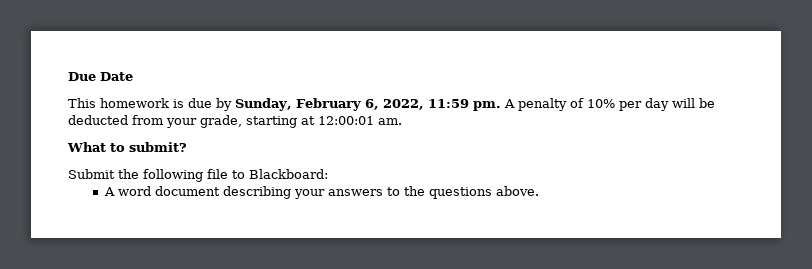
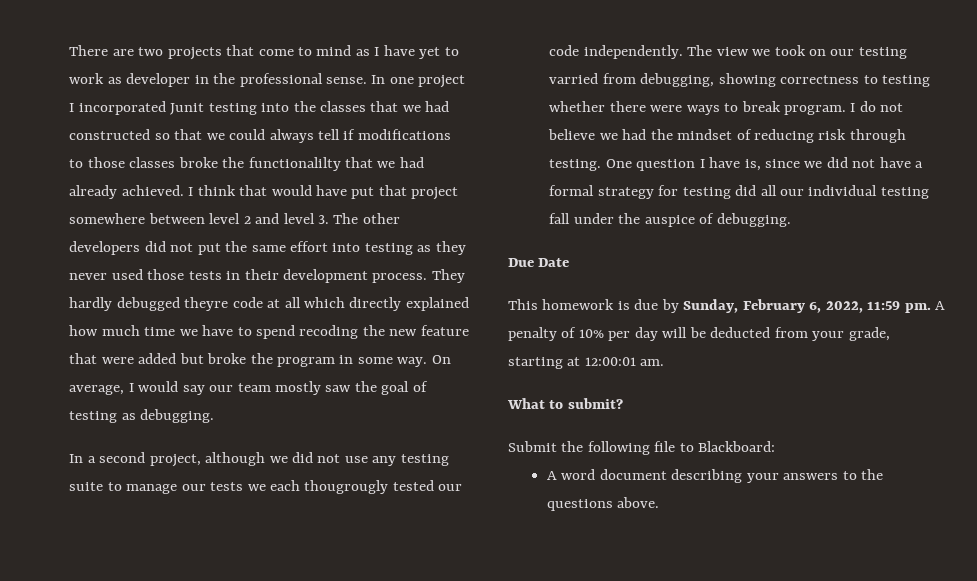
+ There are two projects that come to mind as I have yet to work as developer in the professional sense. In one project I incorporated Junit testing into the classes that we had constructed so that we could always tell if modifications to those classes broke the functionalilty that we had already achieved. I think that would have put that project somewhere between level 2 and level 3. The other developers did not put the same effort into testing as they never used those tests in their development process. They hardly debugged theyre code at all which directly explained how much time we have to spend recoding the new feature that were added but broke the program in some way. On average, I would say our team mostly saw the goal of testing as debugging.
+ In a second project, although we did not use any testing suite to manage our tests we each thougrougly tested our code independently. The view we took on our testing varried from debugging, showing correctness to testing whether there were ways to break program. I do not believe we had the mindset of reducing risk through testing. One question I have is, since we did not have a formal strategy for testing did all our individual testing fall under the auspice of debugging.

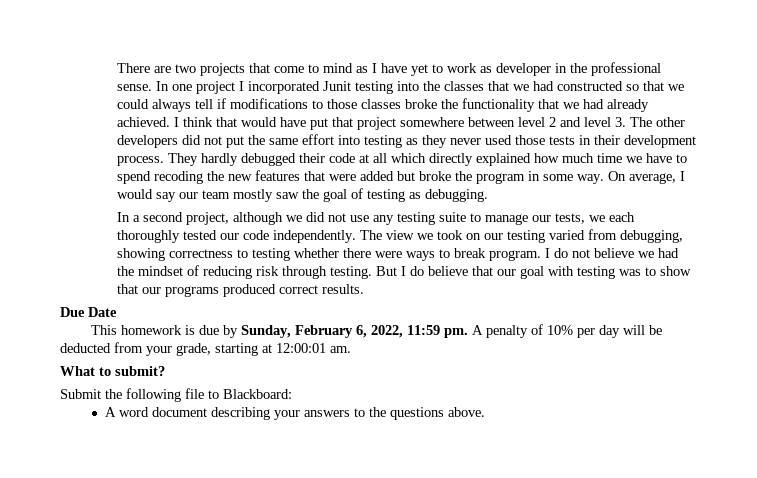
- In one project I incorporated Junit testing into the classes that we had constructed so that we could always tell if modifications to those classes broke the functionalilty that we had already achieved.
+ In one project I incorporated Junit testing into the classes that we had constructed so that we could always tell if modifications to those classes broke the functionality that we had already achieved.
- They hardly debugged theyre code at all which directly explained how much time we have to spend recoding the new feature that were added but broke the program in some way.
+ They hardly debugged their code at all which directly explained how much time we have to spend recoding the new features that were added but broke the program in some way.
- In a second project, although we did not use any testing suite to manage our tests we each thougrougly tested our code independently.
+ In a second project, although we did not use any testing suite to manage our tests, we each thoroughly tested our code independently.
- The view we took on our testing varried from debugging, showing correctness to testing whether there were ways to break program.
+ The view we took on our testing varied from debugging, showing correctness to testing whether there were ways to break program.
- One question I have is, since we did not have a formal strategy for testing did all our individual testing fall under the auspice of debugging.
+ But I do believe that our goal with testing was to show that our programs produced correct results.

